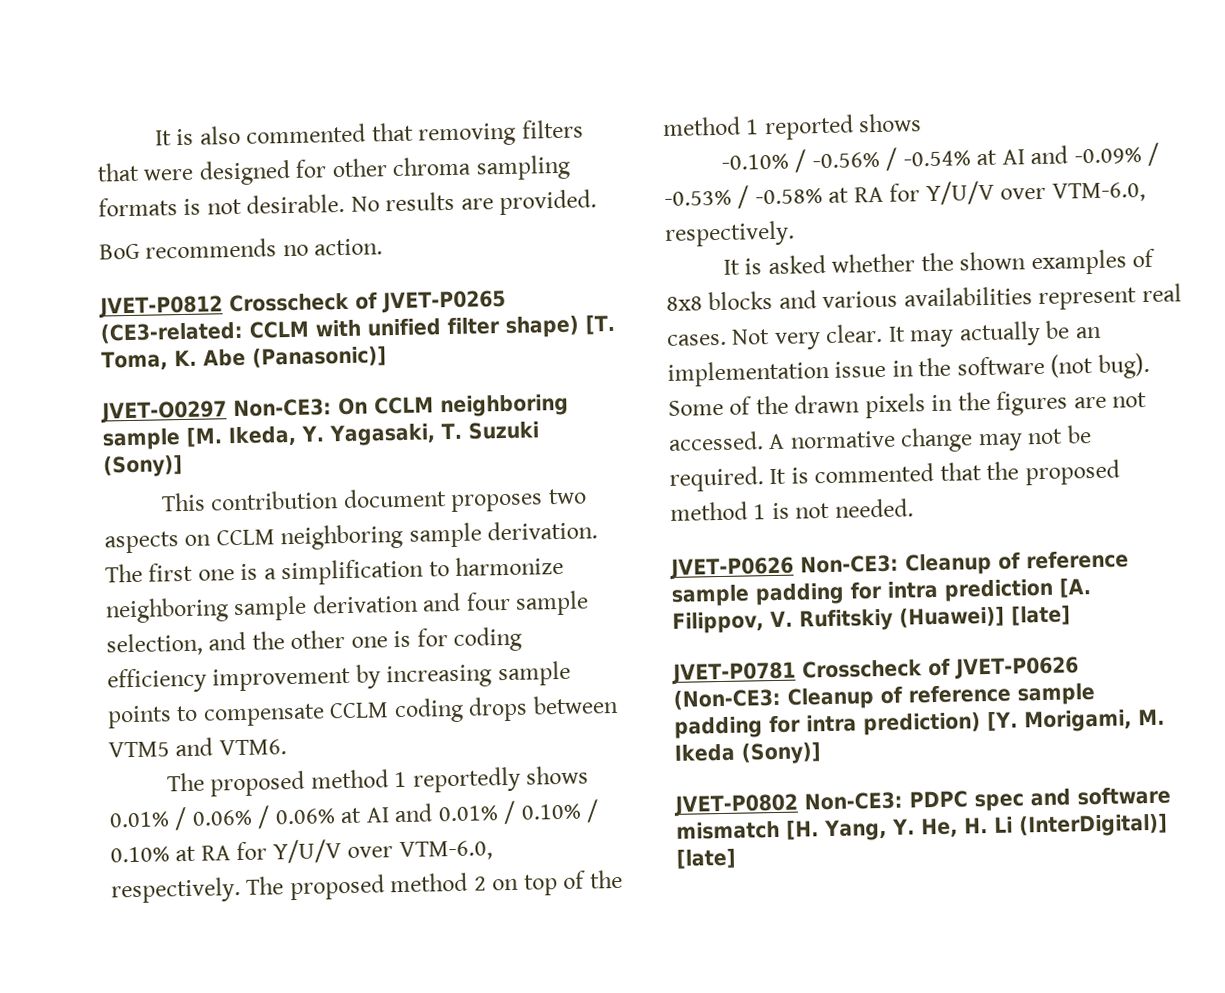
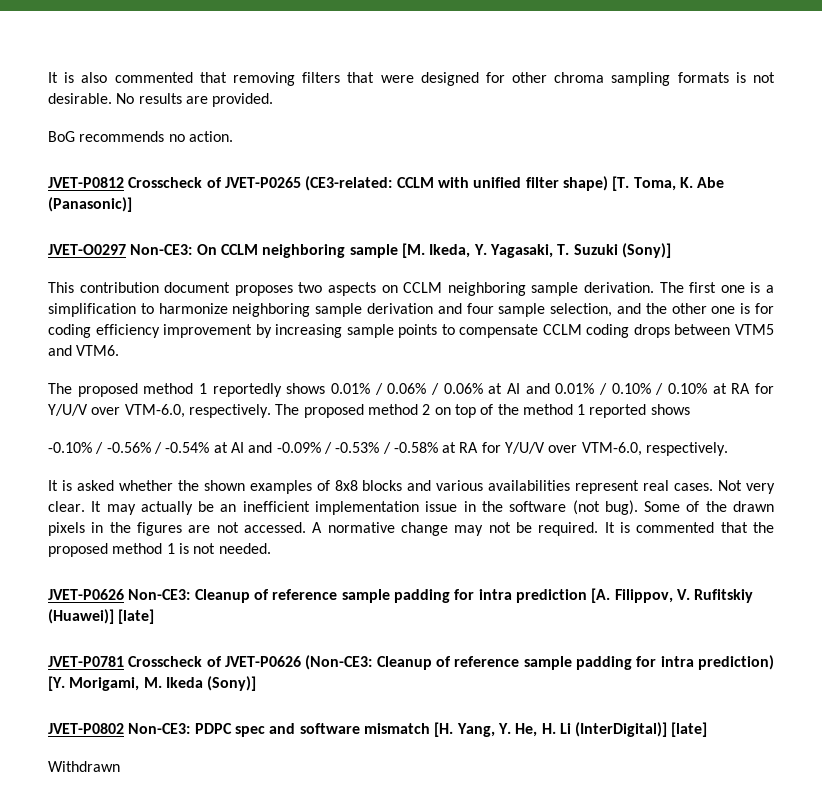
- It may actually be an implementation issue in the software (not bug).
+ It may actually be an inefficient implementation issue in the software (not bug).
+ Withdrawn

